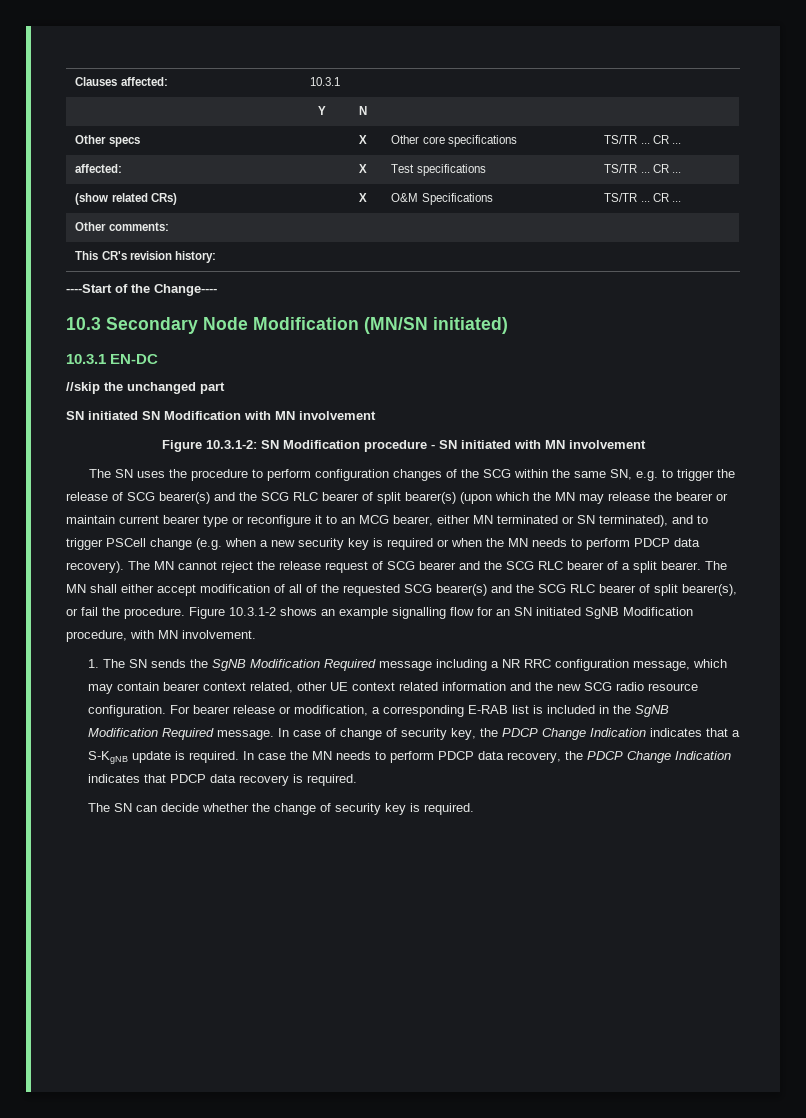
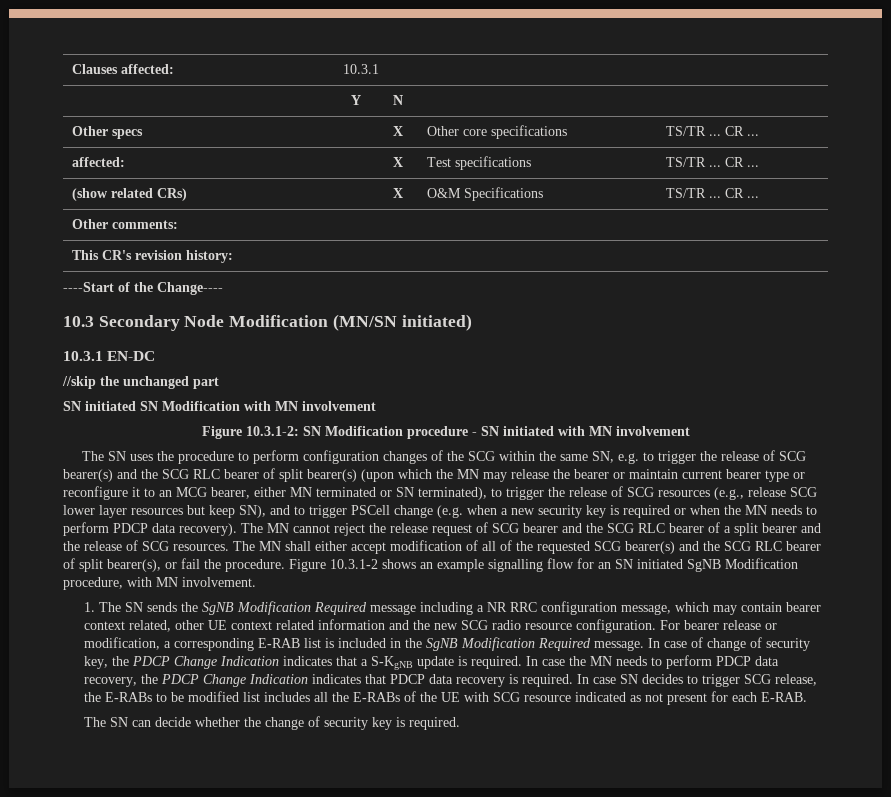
- The SN uses the procedure to perform configuration changes of the SCG within the same SN, e.g. to trigger the release of SCG bearer(s) and the SCG RLC bearer of split bearer(s) (upon which the MN may release the bearer or maintain current bearer type or reconfigure it to an MCG bearer, either MN terminated or SN terminated), and to trigger PSCell change (e.g. when a new security key is required or when the MN needs to perform PDCP data recovery).
+ The SN uses the procedure to perform configuration changes of the SCG within the same SN, e.g. to trigger the release of SCG bearer(s) and the SCG RLC bearer of split bearer(s) (upon which the MN may release the bearer or maintain current bearer type or reconfigure it to an MCG bearer, either MN terminated or SN terminated), to trigger the release of SCG resources (e.g., release SCG lower layer resources but keep SN), and to trigger PSCell change (e.g. when a new security key is required or when the MN needs to perform PDCP data recovery).
- The MN cannot reject the release request of SCG bearer and the SCG RLC bearer of a split bearer.
+ The MN cannot reject the release request of SCG bearer and the SCG RLC bearer of a split bearer and the release of SCG resources.
+ In case SN decides to trigger SCG release, the E-RABs to be modified list includes all the E-RABs of the UE with SCG resource indicated as not present for each E-RAB.

